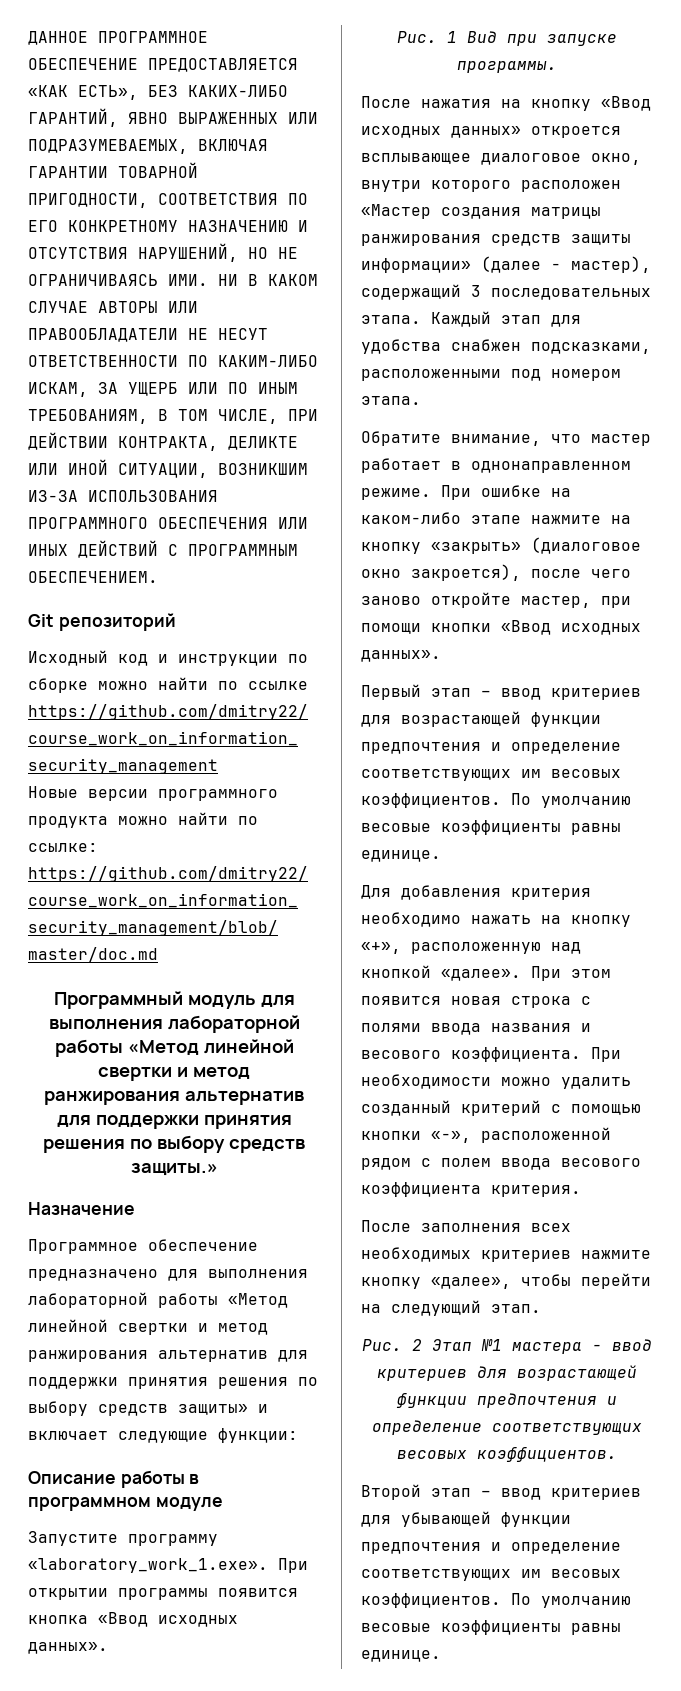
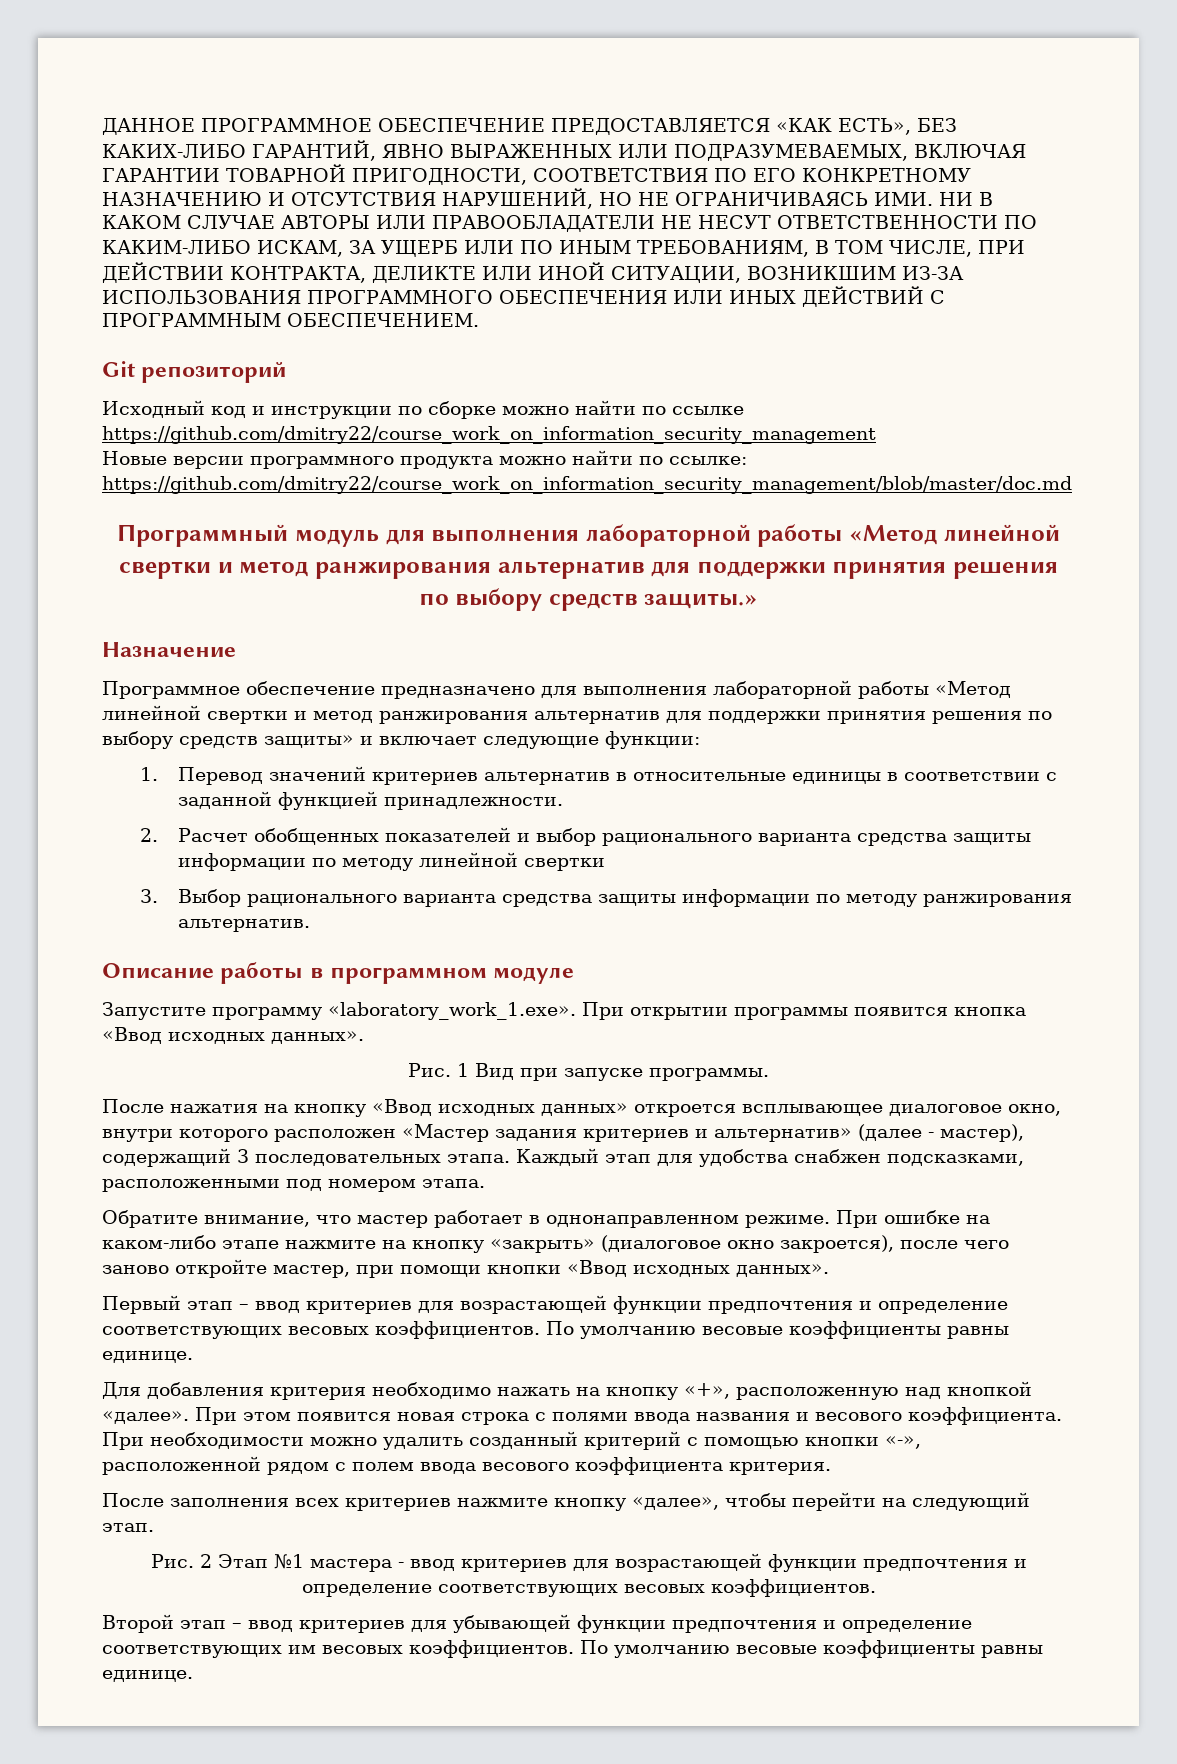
+ 1. Перевод значений критериев альтернатив в относительные единицы в соответствии с заданной функцией принадлежности.
+ 2. Расчет обобщенных показателей и выбор рационального варианта средства защиты информации по методу линейной свертки
+ 3. Выбор рационального варианта средства защиты информации по методу ранжирования альтернатив.
- После нажатия на кнопку «Ввод исходных данных» откроется всплывающее диалоговое окно, внутри которого расположен «Мастер создания матрицы ранжирования средств защиты информации» (далее - мастер), содержащий 3 последовательных этапа.
+ После нажатия на кнопку «Ввод исходных данных» откроется всплывающее диалоговое окно, внутри которого расположен «Мастер задания критериев и альтернатив» (далее - мастер), содержащий 3 последовательных этапа.
- Первый этап – ввод критериев для возрастающей функции предпочтения и определение соответствующих им весовых коэффициентов.
+ Первый этап – ввод критериев для возрастающей функции предпочтения и определение соответствующих весовых коэффициентов.
- После заполнения всех необходимых критериев нажмите кнопку «далее», чтобы перейти на следующий этап.
+ После заполнения всех критериев нажмите кнопку «далее», чтобы перейти на следующий этап.

